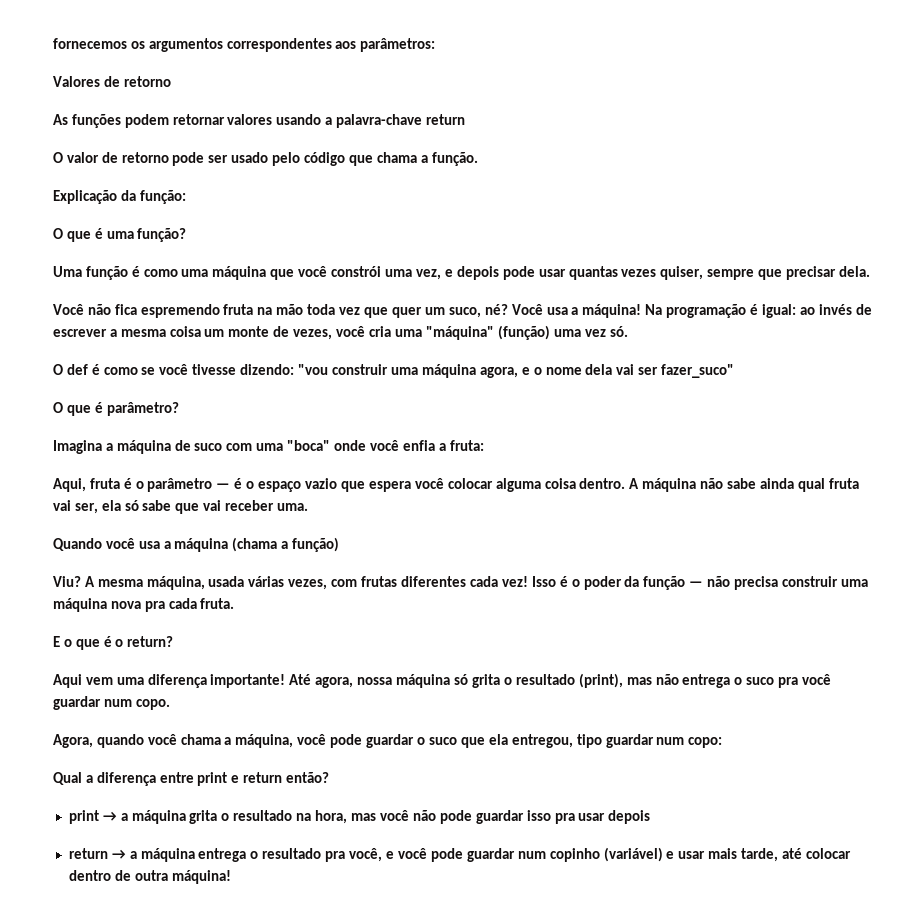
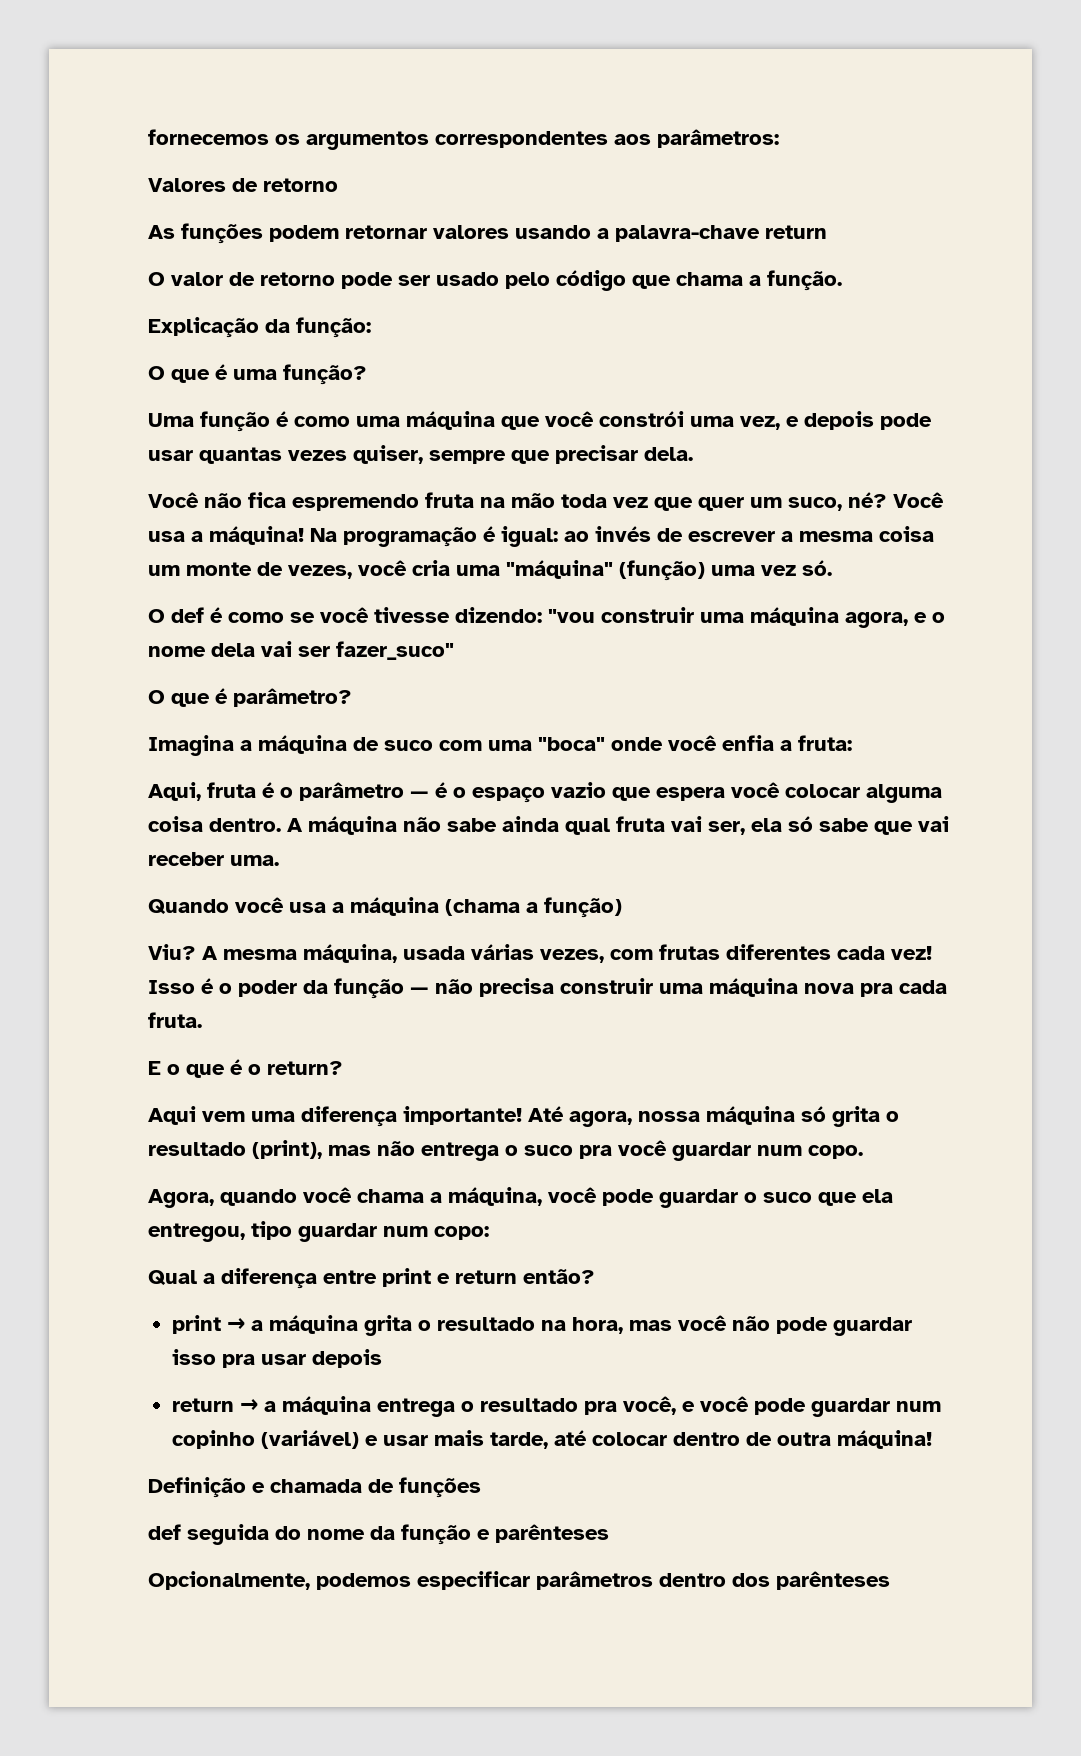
+ Definição e chamada de funções
+ def seguida do nome da função e parênteses
+ Opcionalmente, podemos especificar parâmetros dentro dos parênteses

